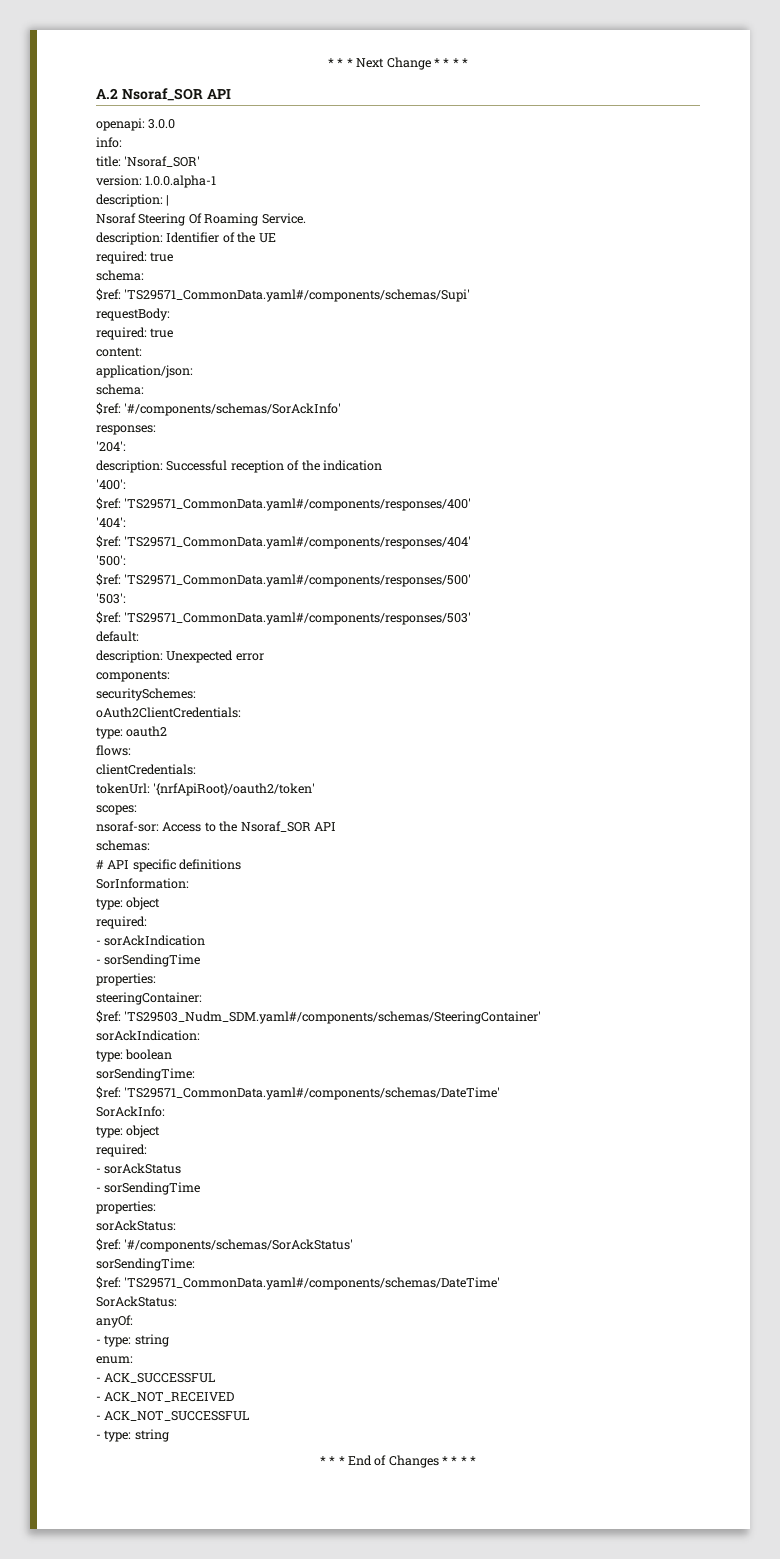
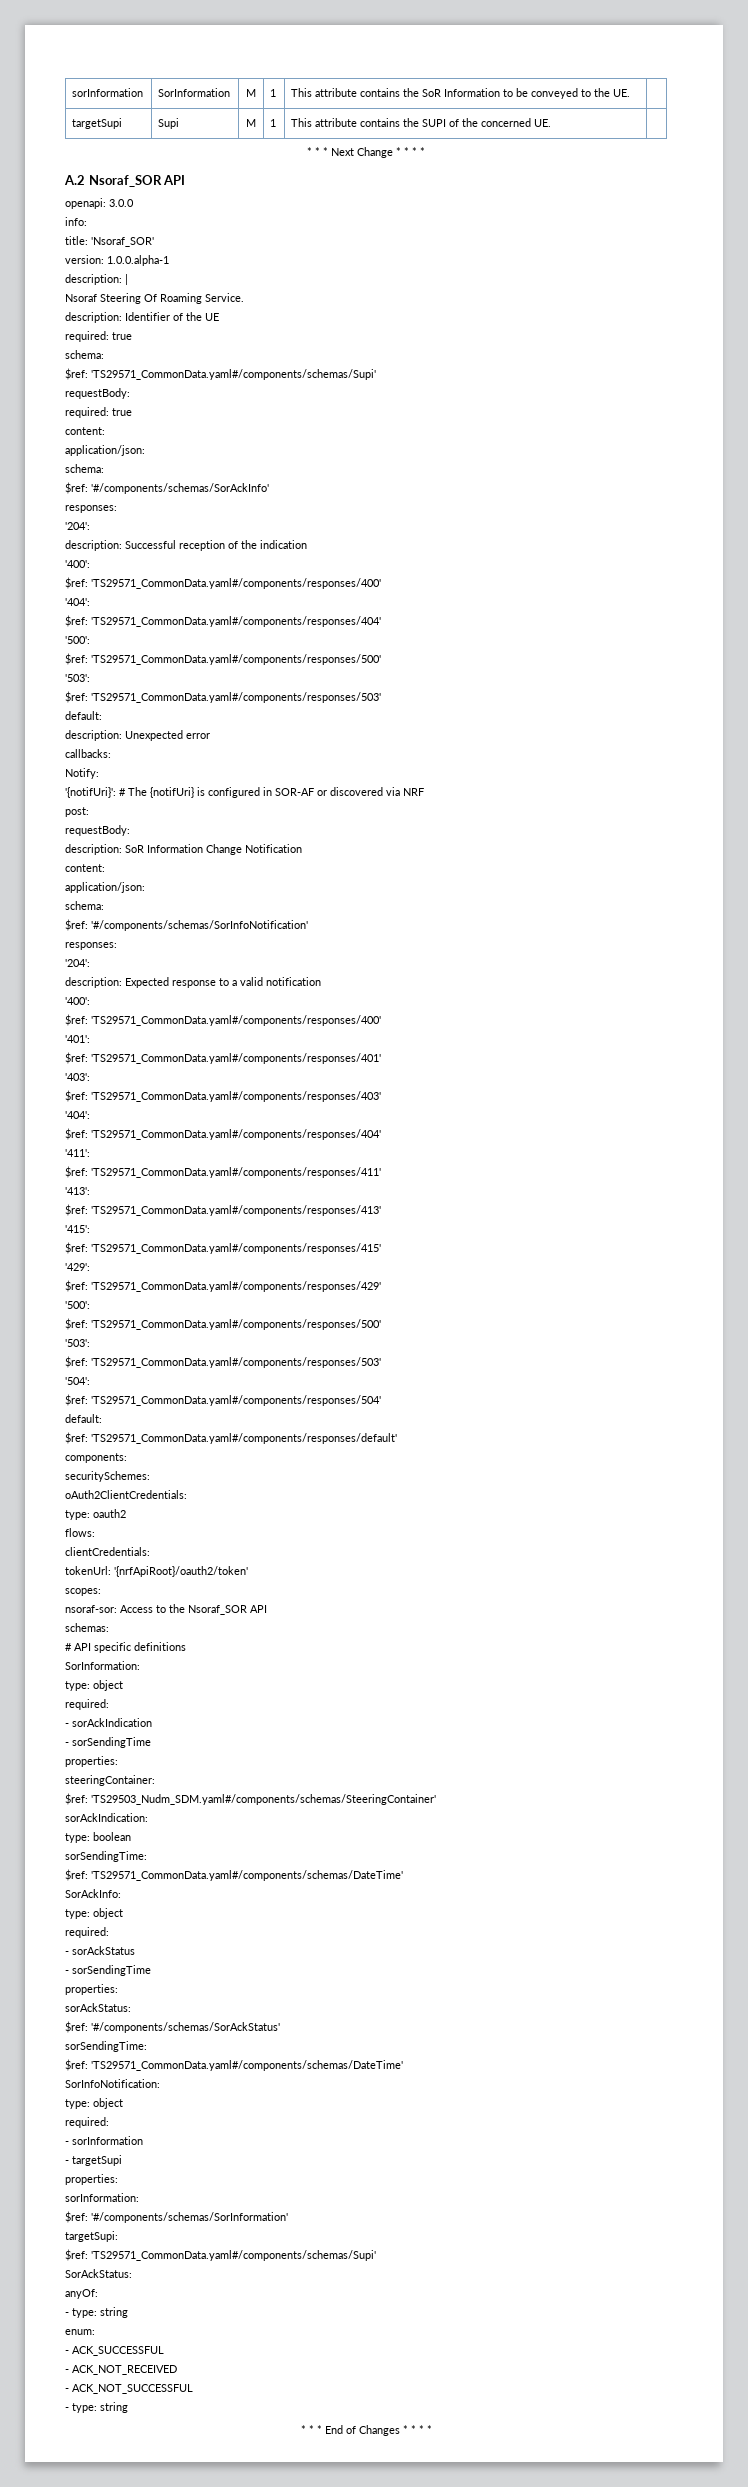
+ sorInformation | SorInformation | M | 1 | This attribute contains the SoR Information to be conveyed to the UE. |
+ targetSupi | Supi | M | 1 | This attribute contains the SUPI of the concerned UE. |
+ callbacks:
+ Notify:
+ '{notifUri}': # The {notifUri} is configured in SOR-AF or discovered via NRF
+ post:
+ requestBody:
+ description: SoR Information Change Notification
+ content:
+ application/json:
+ schema:
+ $ref: '#/components/schemas/SorInfoNotification'
+ responses:
+ '204':
+ description: Expected response to a valid notification
+ '400':
+ $ref: 'TS29571_CommonData.yaml#/components/responses/400'
+ '401':
+ $ref: 'TS29571_CommonData.yaml#/components/responses/401'
+ '403':
+ $ref: 'TS29571_CommonData.yaml#/components/responses/403'
+ '404':
+ $ref: 'TS29571_CommonData.yaml#/components/responses/404'
+ '411':
+ $ref: 'TS29571_CommonData.yaml#/components/responses/411'
+ '413':
+ $ref: 'TS29571_CommonData.yaml#/components/responses/413'
+ '415':
+ $ref: 'TS29571_CommonData.yaml#/components/responses/415'
+ '429':
+ $ref: 'TS29571_CommonData.yaml#/components/responses/429'
+ '500':
+ $ref: 'TS29571_CommonData.yaml#/components/responses/500'
+ '503':
+ $ref: 'TS29571_CommonData.yaml#/components/responses/503'
+ '504':
+ $ref: 'TS29571_CommonData.yaml#/components/responses/504'
+ default:
+ $ref: 'TS29571_CommonData.yaml#/components/responses/default'
+ SorInfoNotification:
+ type: object
+ required:
+ - sorInformation
+ - targetSupi
+ properties:
+ sorInformation:
+ $ref: '#/components/schemas/SorInformation'
+ targetSupi:
+ $ref: 'TS29571_CommonData.yaml#/components/schemas/Supi'

